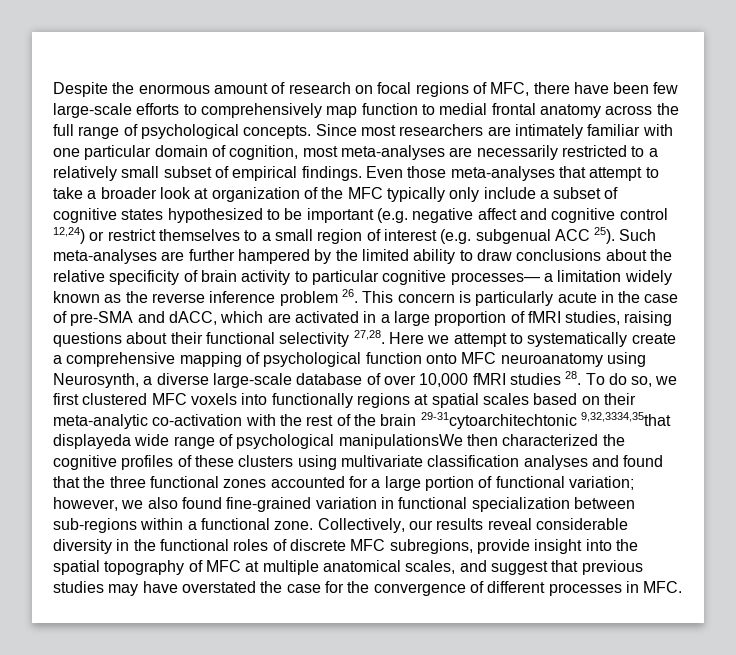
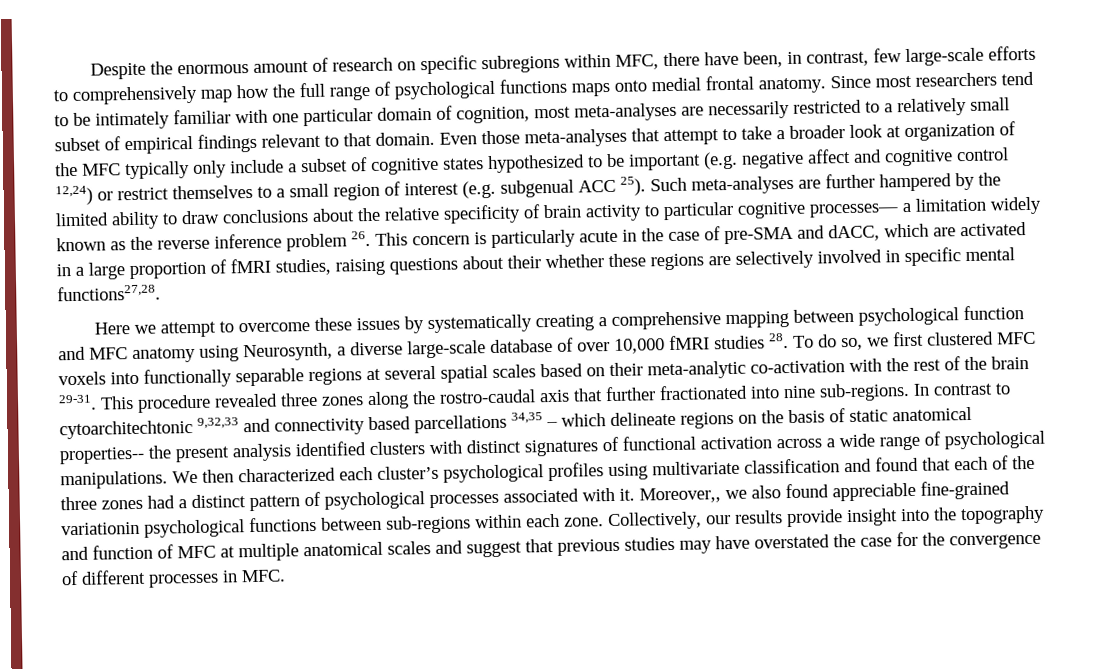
- Despite the enormous amount of research on focal regions of MFC, there have been few large-scale efforts to comprehensively map function to medial frontal anatomy across the full range of psychological concepts. Since most researchers are intimately familiar with one particular domain of cognition, most meta-analyses are necessarily restricted to a relatively small subset of empirical findings.
+ Despite the enormous amount of research on specific subregions within MFC, there have been, in contrast, few large-scale efforts to comprehensively map how the full range of psychological functions maps onto medial frontal anatomy. Since most researchers tend to be intimately familiar with one particular domain of cognition, most meta-analyses are necessarily restricted to a relatively small subset of empirical findings relevant to that domain.
- Such meta-analyses are further hampered by the limited ability to draw conclusions about the relative specificity of brain activity to particular cognitive processes— a limitation widely known as the reverse inference problem 26. This concern is particularly acute in the case of pre-SMA and dACC, which are activated in a large proportion of fMRI studies, raising questions about their functional selectivity 27,28. Here we attempt to systematically create a comprehensive mapping of psychological function onto MFC neuroanatomy using Neurosynth, a diverse large-scale database of over 10,000 fMRI studies 28. To do so, we first clustered MFC voxels into functionally regions at spatial scales based on their meta-analytic co-activation with the rest of the brain 29-31cytoarchitechtonic 9,32,3334,35that displayeda wide range of psychological manipulationsWe then characterized the cognitive profiles of these clusters using multivariate classification analyses and found that the three functional zones accounted for a large portion of functional variation; however, we also found fine-grained variation in functional specialization between sub-regions within a functional zone.
+ Such meta-analyses are further hampered by the limited ability to draw conclusions about the relative specificity of brain activity to particular cognitive processes— a limitation widely known as the reverse inference problem 26. This concern is particularly acute in the case of pre-SMA and dACC, which are activated in a large proportion of fMRI studies, raising questions about their whether these regions are selectively involved in specific mental functions27,28.
+ Here we attempt to overcome these issues by systematically creating a comprehensive mapping between psychological function and MFC anatomy using Neurosynth, a diverse large-scale database of over 10,000 fMRI studies 28. To do so, we first clustered MFC voxels into functionally separable regions at several spatial scales based on their meta-analytic co-activation with the rest of the brain 29-31. This procedure revealed three zones along the rostro-caudal axis that further fractionated into nine sub-regions. In contrast to cytoarchitechtonic 9,32,33 and connectivity based parcellations 34,35 – which delineate regions on the basis of static anatomical properties-- the present analysis identified clusters with distinct signatures of functional activation across a wide range of psychological manipulations. We then characterized each cluster’s psychological profiles using multivariate classification and found that each of the three zones had a distinct pattern of psychological processes associated with it. Moreover,, we also found appreciable fine-grained variationin psychological functions between sub-regions within each zone.
- Collectively, our results reveal considerable diversity in the functional roles of discrete MFC subregions, provide insight into the spatial topography of MFC at multiple anatomical scales, and suggest that previous studies may have overstated the case for the convergence of different processes in MFC.
+ Collectively, our results provide insight into the topography and function of MFC at multiple anatomical scales and suggest that previous studies may have overstated the case for the convergence of different processes in MFC.

